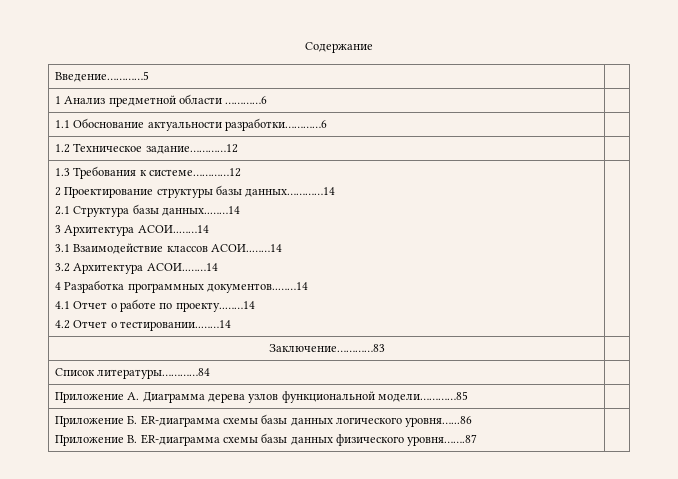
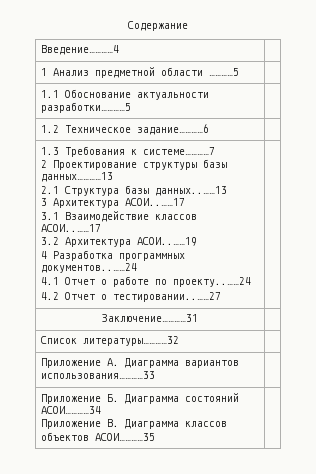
- Введение…………5 |
+ Введение…………4 |
- 1 Анализ предметной области …………6 |
+ 1 Анализ предметной области …………5 |
- 1.1 Обоснование актуальности разработки…………6 |
+ 1.1 Обоснование актуальности разработки…………5 |
- 1.2 Техническое задание…………12 |
+ 1.2 Техническое задание…………6 |
- 1.3 Требования к системе…………12
- 2 Проектирование структуры базы данных…………14
- 2.1 Структура базы данных..……14
- 3 Архитектура АСОИ..……14
- 3.1 Взаимодействие классов АСОИ..……14
- 3.2 Архитектура АСОИ..……14
- 4 Разработка программных документов..……14
- 4.1 Отчет о работе по проекту..……14
- 4.2 Отчет о тестировании..……14 |
- Заключение…………83 |
+ 1.3 Требования к системе…………7
+ 2 Проектирование структуры базы данных…………13
+ 2.1 Структура базы данных..……13
+ 3 Архитектура АСОИ..……17
+ 3.1 Взаимодействие классов АСОИ..……17
+ 3.2 Архитектура АСОИ..……19
+ 4 Разработка программных документов..……24
+ 4.1 Отчет о работе по проекту..……24
+ 4.2 Отчет о тестировании..……27 |
+ Заключение…………31 |
- Список литературы…………84 |
+ Список литературы…………32 |
- Приложение А. Диаграмма дерева узлов функциональной модели…………85 |
- Приложение Б. ER-диаграмма схемы базы данных логического уровня…...86
- Приложение В. ER-диаграмма схемы базы данных физического уровня…….87 |
+ Приложение А. Диаграмма вариантов использования…………33 |
+ Приложение Б. Диаграмма состояний АСОИ…………34
+ Приложение В. Диаграмма классов объектов АСОИ…………35 |

